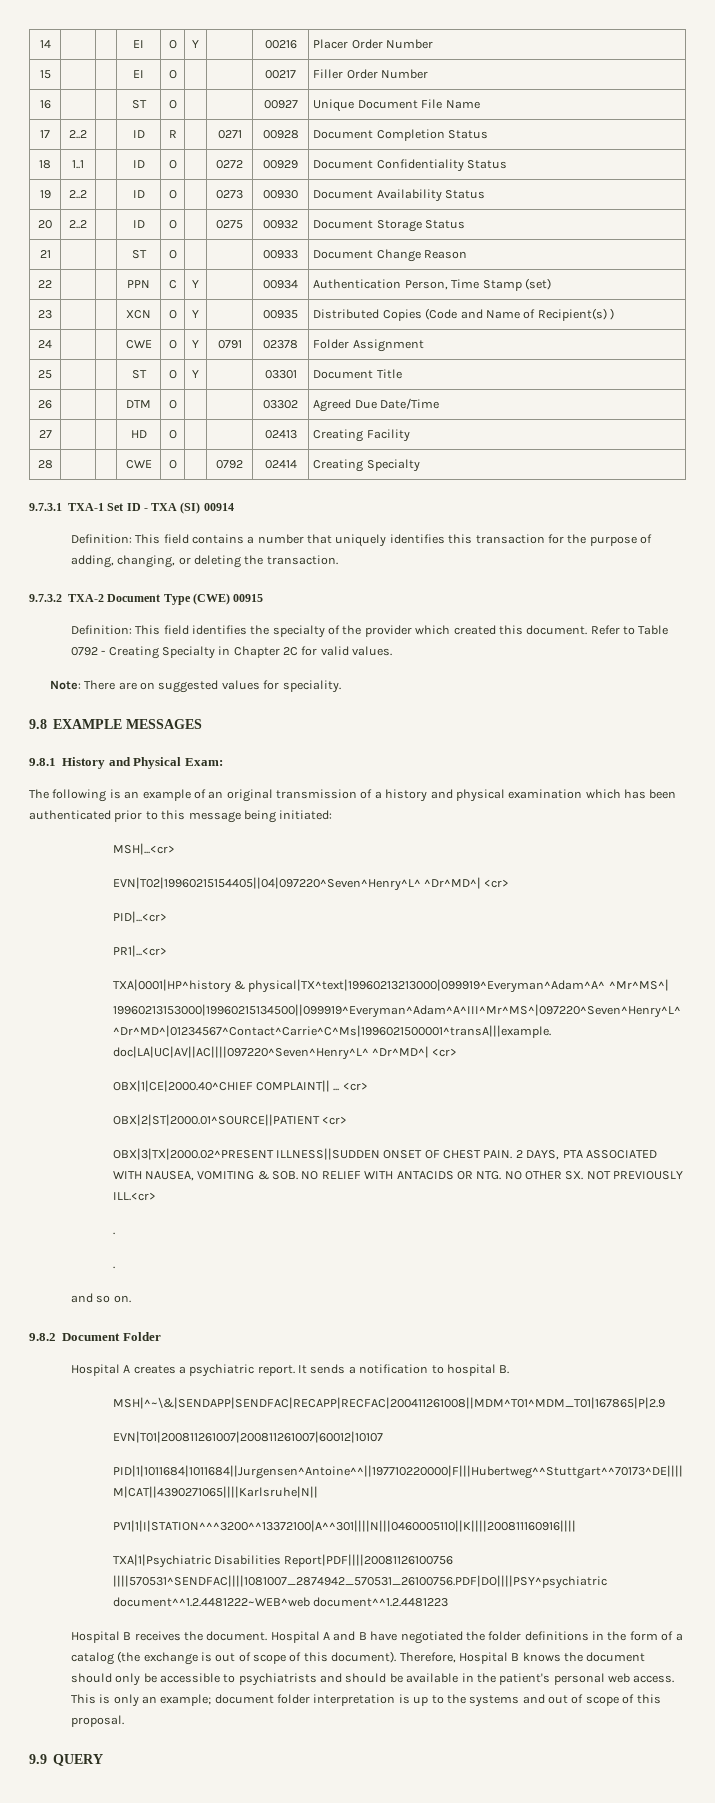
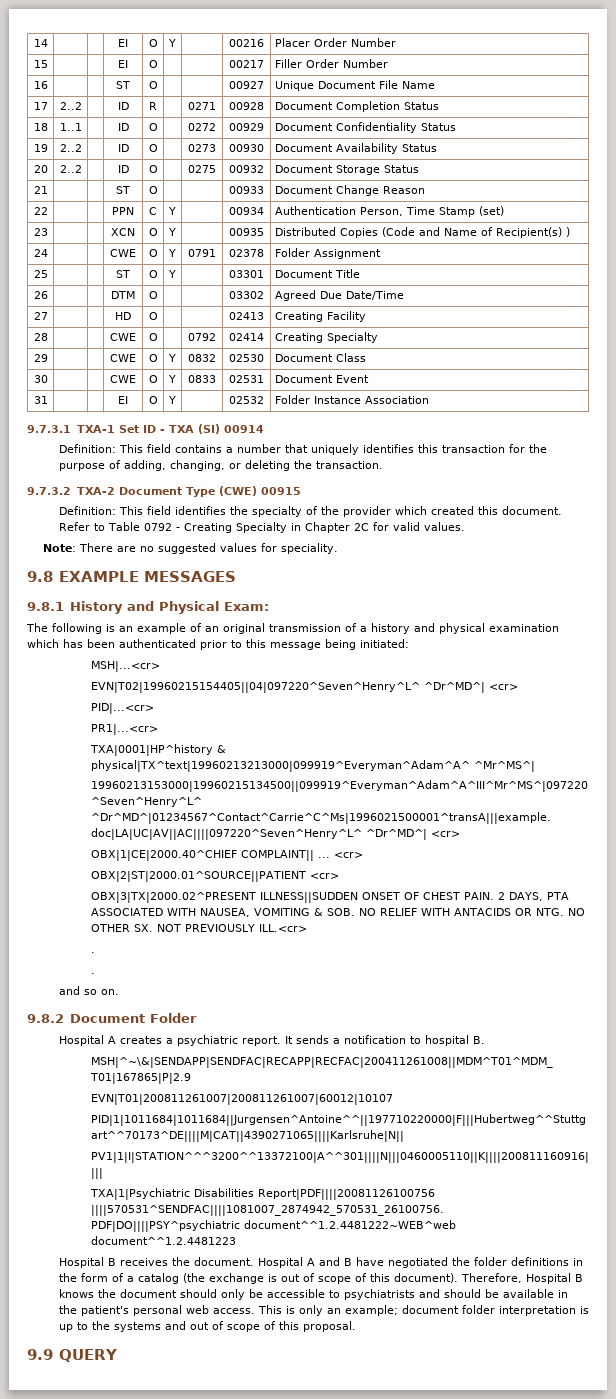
+ 29 | | | CWE | O | Y | 0832 | 02530 | Document Class
+ 30 | | | CWE | O | Y | 0833 | 02531 | Document Event
+ 31 | | | EI | O | Y | | 02532 | Folder Instance Association
- Note: There are on suggested values for speciality.
+ Note: There are no suggested values for speciality.

